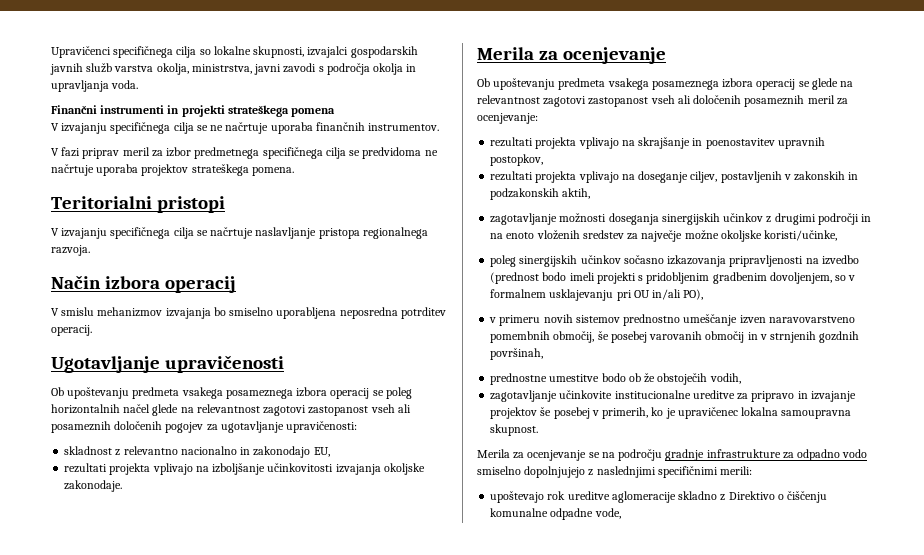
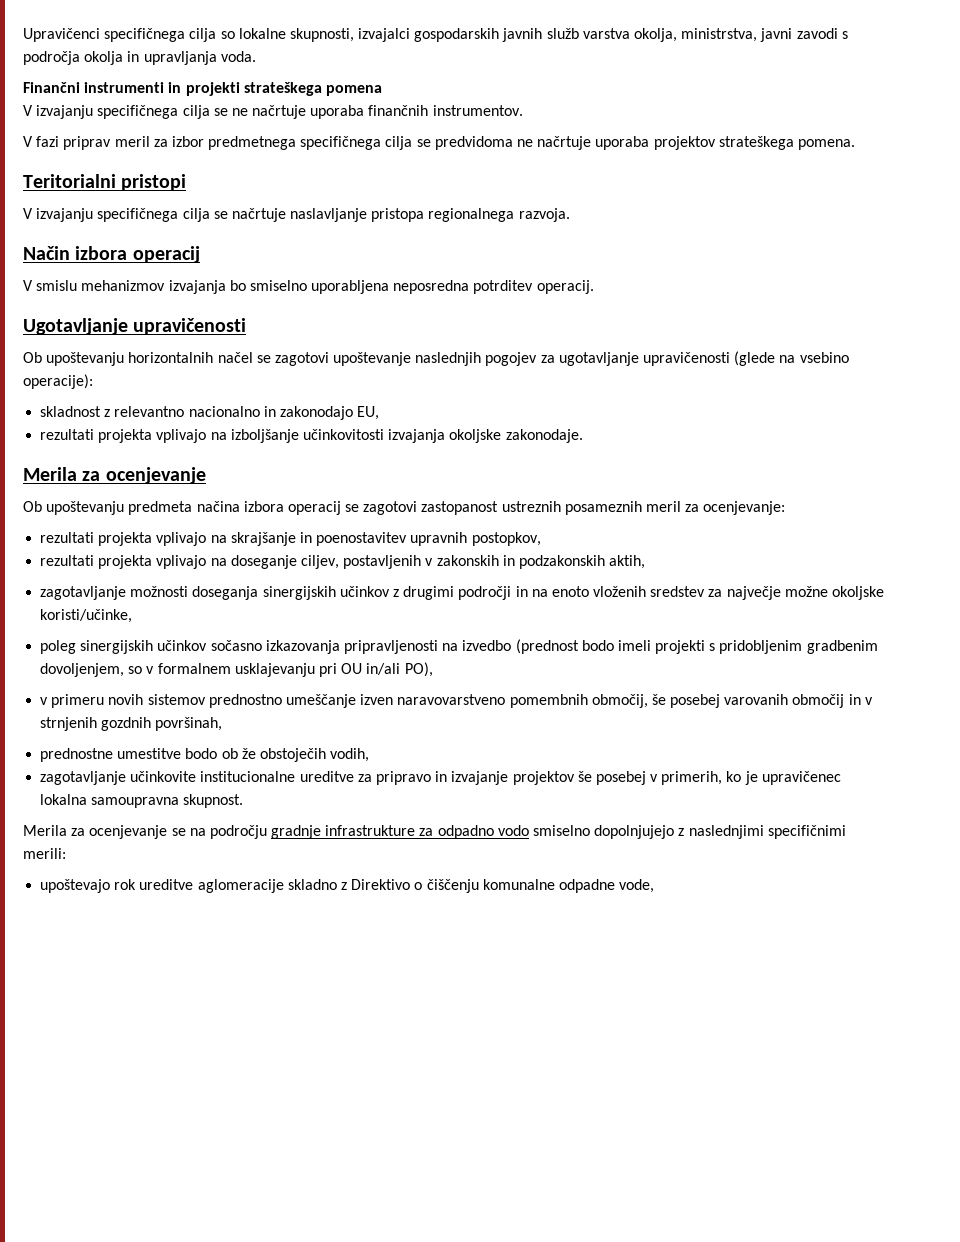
- Ob upoštevanju predmeta vsakega posameznega izbora operacij se poleg horizontalnih načel glede na relevantnost zagotovi zastopanost vseh ali posameznih določenih pogojev za ugotavljanje upravičenosti:
+ Ob upoštevanju horizontalnih načel se zagotovi upoštevanje naslednjih pogojev za ugotavljanje upravičenosti (glede na vsebino operacije):
- Ob upoštevanju predmeta vsakega posameznega izbora operacij se glede na relevantnost zagotovi zastopanost vseh ali določenih posameznih meril za ocenjevanje:
+ Ob upoštevanju predmeta načina izbora operacij se zagotovi zastopanost ustreznih posameznih meril za ocenjevanje:

